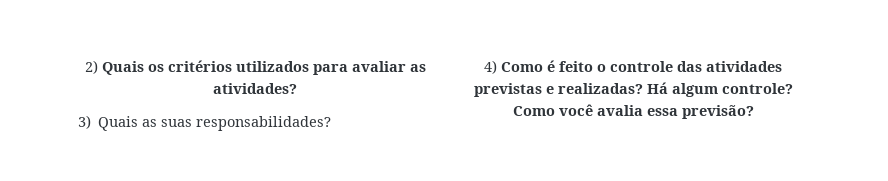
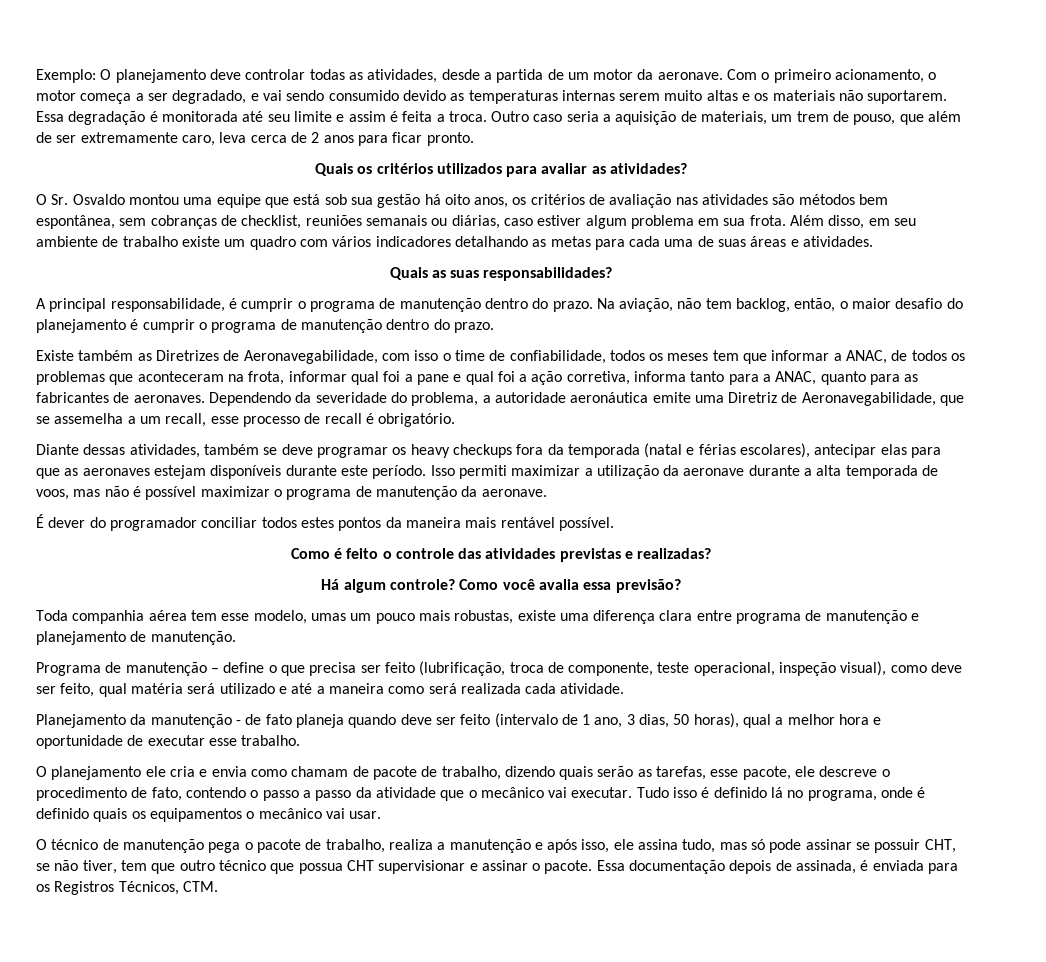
- 2) Quais os critérios utilizados para avaliar as atividades?
+ Exemplo: O planejamento deve controlar todas as atividades, desde a partida de um motor da aeronave. Com o primeiro acionamento, o motor começa a ser degradado, e vai sendo consumido devido as temperaturas internas serem muito altas e os materiais não suportarem. Essa degradação é monitorada até seu limite e assim é feita a troca. Outro caso seria a aquisição de materiais, um trem de pouso, que além de ser extremamente caro, leva cerca de 2 anos para ficar pronto.
+ Quais os critérios utilizados para avaliar as atividades?
- 3) Quais as suas responsabilidades?
- 4) Como é feito o controle das atividades previstas e realizadas? Há algum controle?
+ O Sr. Osvaldo montou uma equipe que está sob sua gestão há oito anos, os critérios de avaliação nas atividades são métodos bem espontânea, sem cobranças de checklist, reuniões semanais ou diárias, caso estiver algum problema em sua frota. Além disso, em seu ambiente de trabalho existe um quadro com vários indicadores detalhando as metas para cada uma de suas áreas e atividades.
+ Quais as suas responsabilidades?
+ A principal responsabilidade, é cumprir o programa de manutenção dentro do prazo. Na aviação, não tem backlog, então, o maior desafio do planejamento é cumprir o programa de manutenção dentro do prazo.
+ Existe também as Diretrizes de Aeronavegabilidade, com isso o time de confiabilidade, todos os meses tem que informar a ANAC, de todos os problemas que aconteceram na frota, informar qual foi a pane e qual foi a ação corretiva, informa tanto para a ANAC, quanto para as fabricantes de aeronaves. Dependendo da severidade do problema, a autoridade aeronáutica emite uma Diretriz de Aeronavegabilidade, que se assemelha a um recall, esse processo de recall é obrigatório.
+ Diante dessas atividades, também se deve programar os heavy checkups fora da temporada (natal e férias escolares), antecipar elas para que as aeronaves estejam disponíveis durante este período. Isso permiti maximizar a utilização da aeronave durante a alta temporada de voos, mas não é possível maximizar o programa de manutenção da aeronave.
+ É dever do programador conciliar todos estes pontos da maneira mais rentável possível.
+ Como é feito o controle das atividades previstas e realizadas?
+ Há algum controle?
+ Toda companhia aérea tem esse modelo, umas um pouco mais robustas, existe uma diferença clara entre programa de manutenção e planejamento de manutenção.
+ Programa de manutenção – define o que precisa ser feito (lubrificação, troca de componente, teste operacional, inspeção visual), como deve ser feito, qual matéria será utilizado e até a maneira como será realizada cada atividade.
+ Planejamento da manutenção - de fato planeja quando deve ser feito (intervalo de 1 ano, 3 dias, 50 horas), qual a melhor hora e oportunidade de executar esse trabalho.
+ O planejamento ele cria e envia como chamam de pacote de trabalho, dizendo quais serão as tarefas, esse pacote, ele descreve o procedimento de fato, contendo o passo a passo da atividade que o mecânico vai executar. Tudo isso é definido lá no programa, onde é definido quais os equipamentos o mecânico vai usar.
+ O técnico de manutenção pega o pacote de trabalho, realiza a manutenção e após isso, ele assina tudo, mas só pode assinar se possuir CHT, se não tiver, tem que outro técnico que possua CHT supervisionar e assinar o pacote. Essa documentação depois de assinada, é enviada para os Registros Técnicos, CTM.

